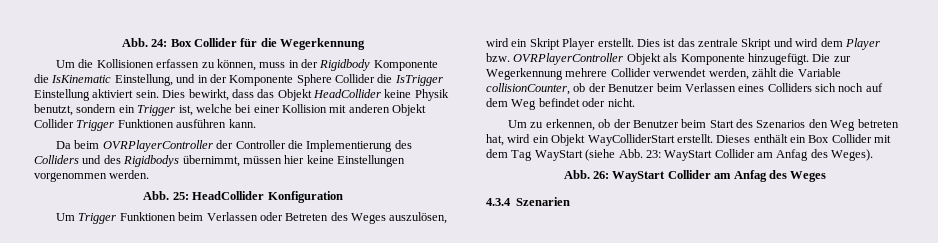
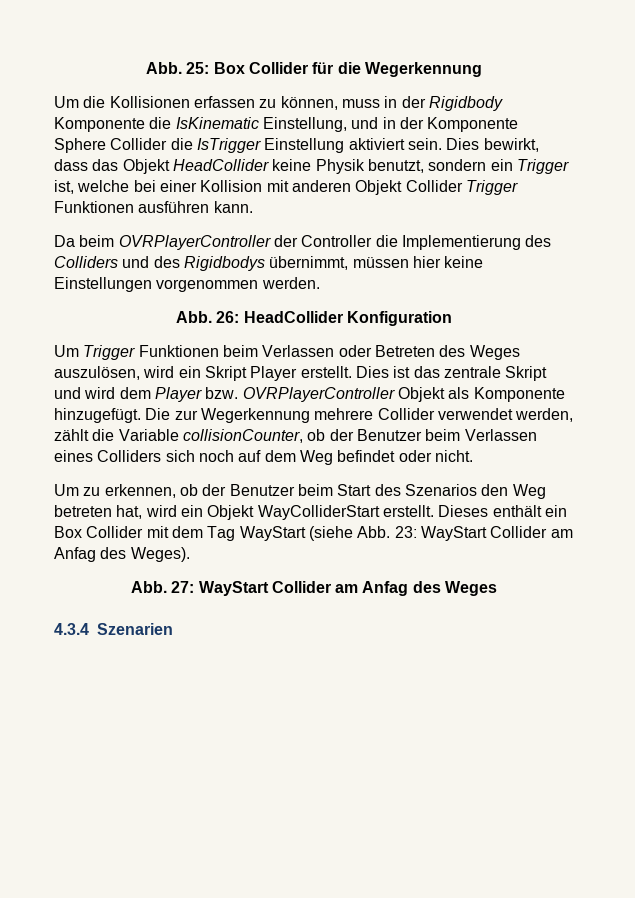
- Abb. 24: Box Collider für die Wegerkennung
+ Abb. 25: Box Collider für die Wegerkennung
- Abb. 25: HeadCollider Konfiguration
+ Abb. 26: HeadCollider Konfiguration
- Abb. 26: WayStart Collider am Anfag des Weges
+ Abb. 27: WayStart Collider am Anfag des Weges

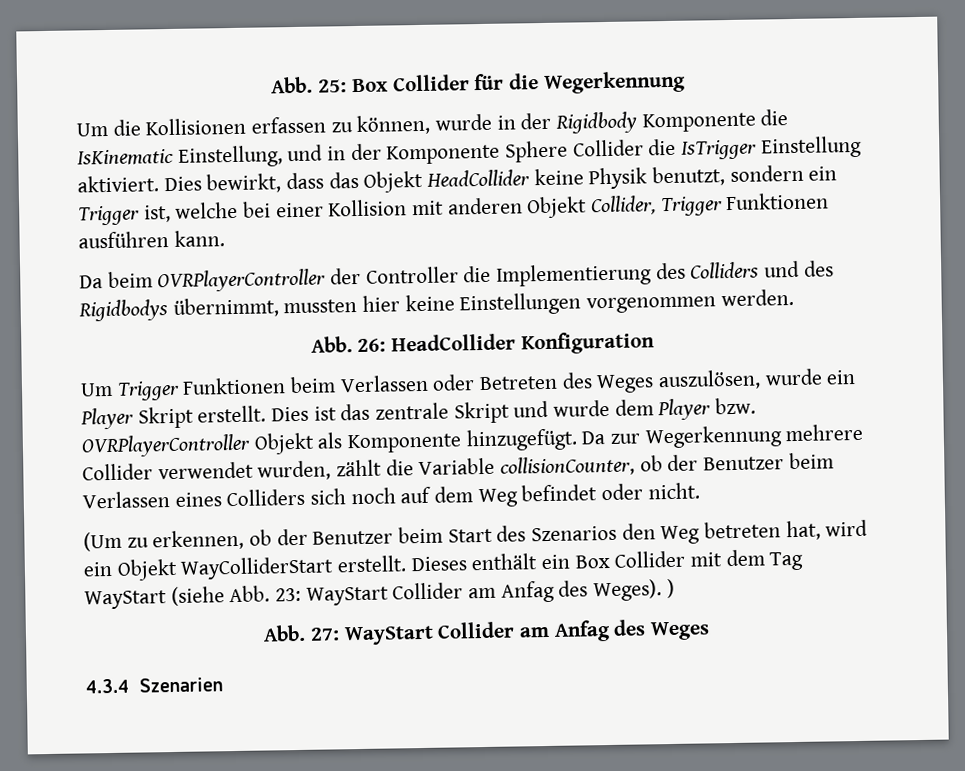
- Um die Kollisionen erfassen zu können, muss in der Rigidbody Komponente die IsKinematic Einstellung, und in der Komponente Sphere Collider die IsTrigger Einstellung aktiviert sein.
+ Um die Kollisionen erfassen zu können, wurde in der Rigidbody Komponente die IsKinematic Einstellung, und in der Komponente Sphere Collider die IsTrigger Einstellung aktiviert.
- Dies bewirkt, dass das Objekt HeadCollider keine Physik benutzt, sondern ein Trigger ist, welche bei einer Kollision mit anderen Objekt Collider Trigger Funktionen ausführen kann.
+ Dies bewirkt, dass das Objekt HeadCollider keine Physik benutzt, sondern ein Trigger ist, welche bei einer Kollision mit anderen Objekt Collider, Trigger Funktionen ausführen kann.
- Da beim OVRPlayerController der Controller die Implementierung des Colliders und des Rigidbodys übernimmt, müssen hier keine Einstellungen vorgenommen werden.
+ Da beim OVRPlayerController der Controller die Implementierung des Colliders und des Rigidbodys übernimmt, mussten hier keine Einstellungen vorgenommen werden.
- Um Trigger Funktionen beim Verlassen oder Betreten des Weges auszulösen, wird ein Skript Player erstellt.
+ Um Trigger Funktionen beim Verlassen oder Betreten des Weges auszulösen, wurde ein Player Skript erstellt.
- Dies ist das zentrale Skript und wird dem Player bzw. OVRPlayerController Objekt als Komponente hinzugefügt.
+ Dies ist das zentrale Skript und wurde dem Player bzw. OVRPlayerController Objekt als Komponente hinzugefügt.
- Die zur Wegerkennung mehrere Collider verwendet werden, zählt die Variable collisionCounter, ob der Benutzer beim Verlassen eines Colliders sich noch auf dem Weg befindet oder nicht.
+ Da zur Wegerkennung mehrere Collider verwendet wurden, zählt die Variable collisionCounter, ob der Benutzer beim Verlassen eines Colliders sich noch auf dem Weg befindet oder nicht.
- Um zu erkennen, ob der Benutzer beim Start des Szenarios den Weg betreten hat, wird ein Objekt WayColliderStart erstellt.
+ (Um zu erkennen, ob der Benutzer beim Start des Szenarios den Weg betreten hat, wird ein Objekt WayColliderStart erstellt.
- Dieses enthält ein Box Collider mit dem Tag WayStart (siehe Abb. 23: WayStart Collider am Anfag des Weges).
+ Dieses enthält ein Box Collider mit dem Tag WayStart (siehe Abb. 23: WayStart Collider am Anfag des Weges). )

